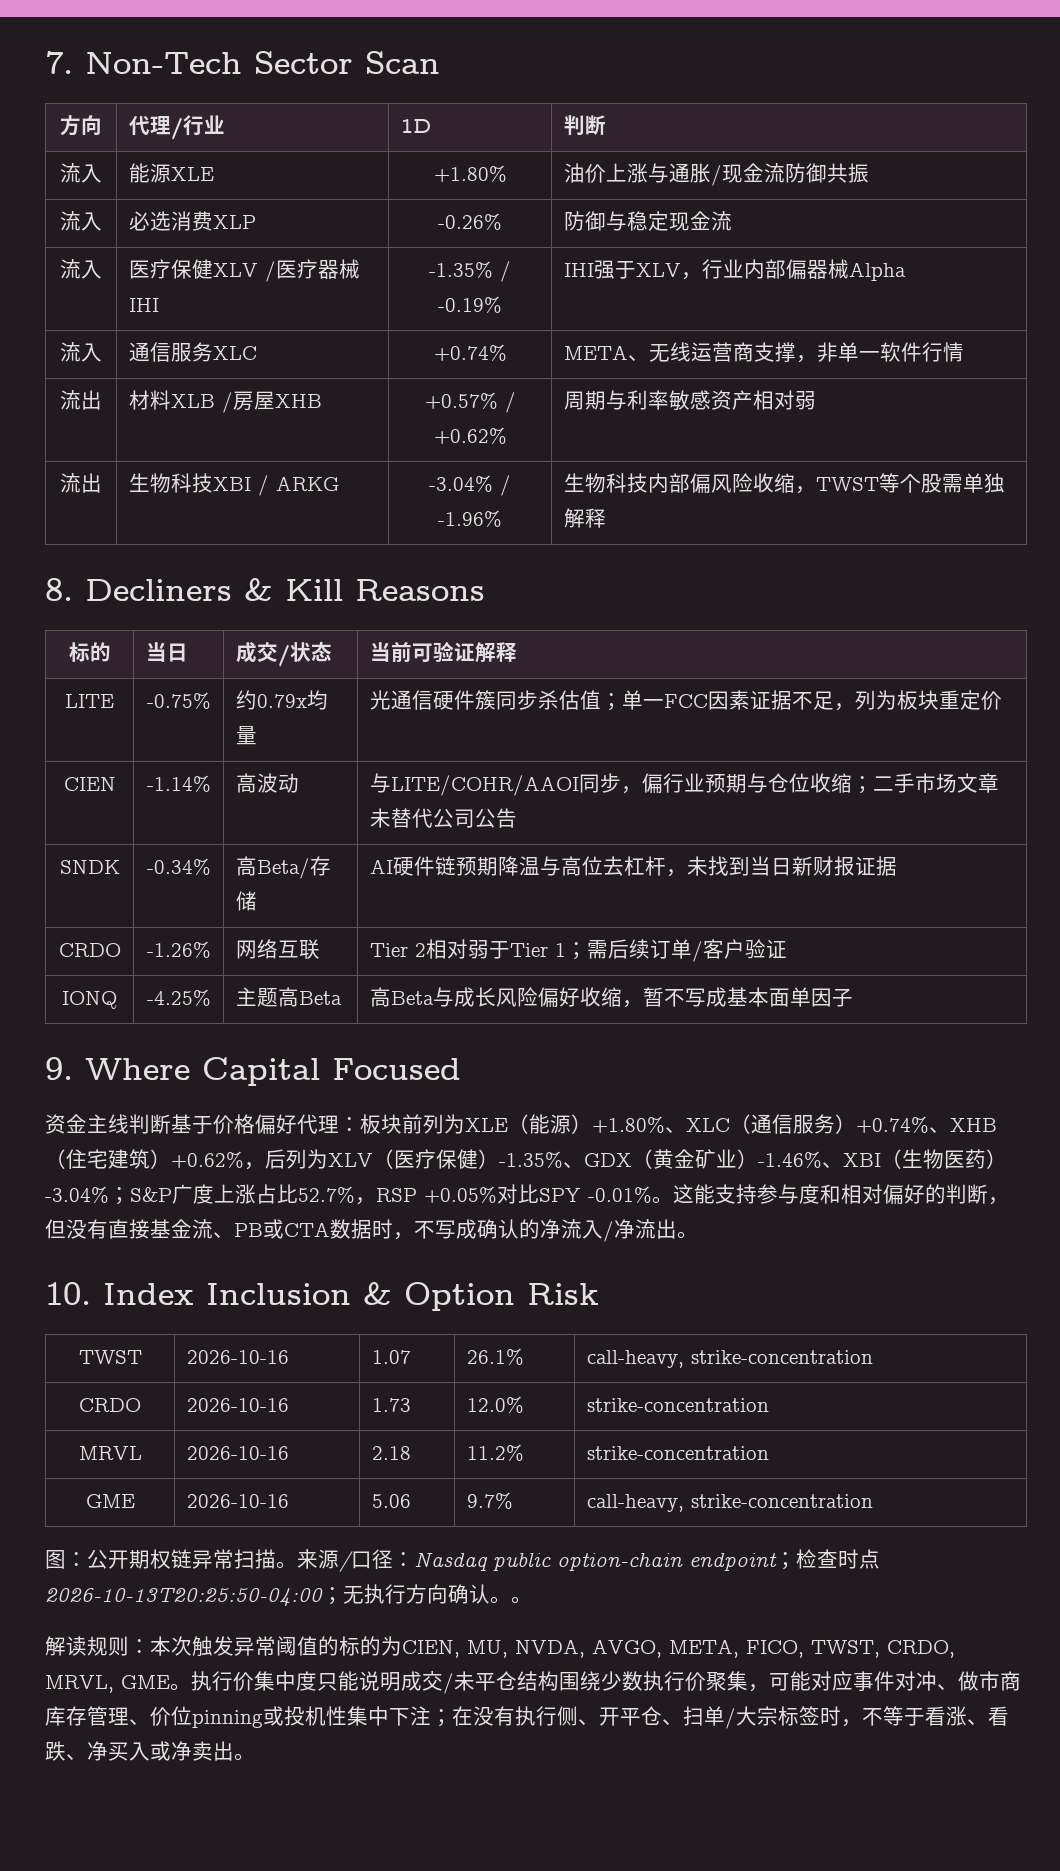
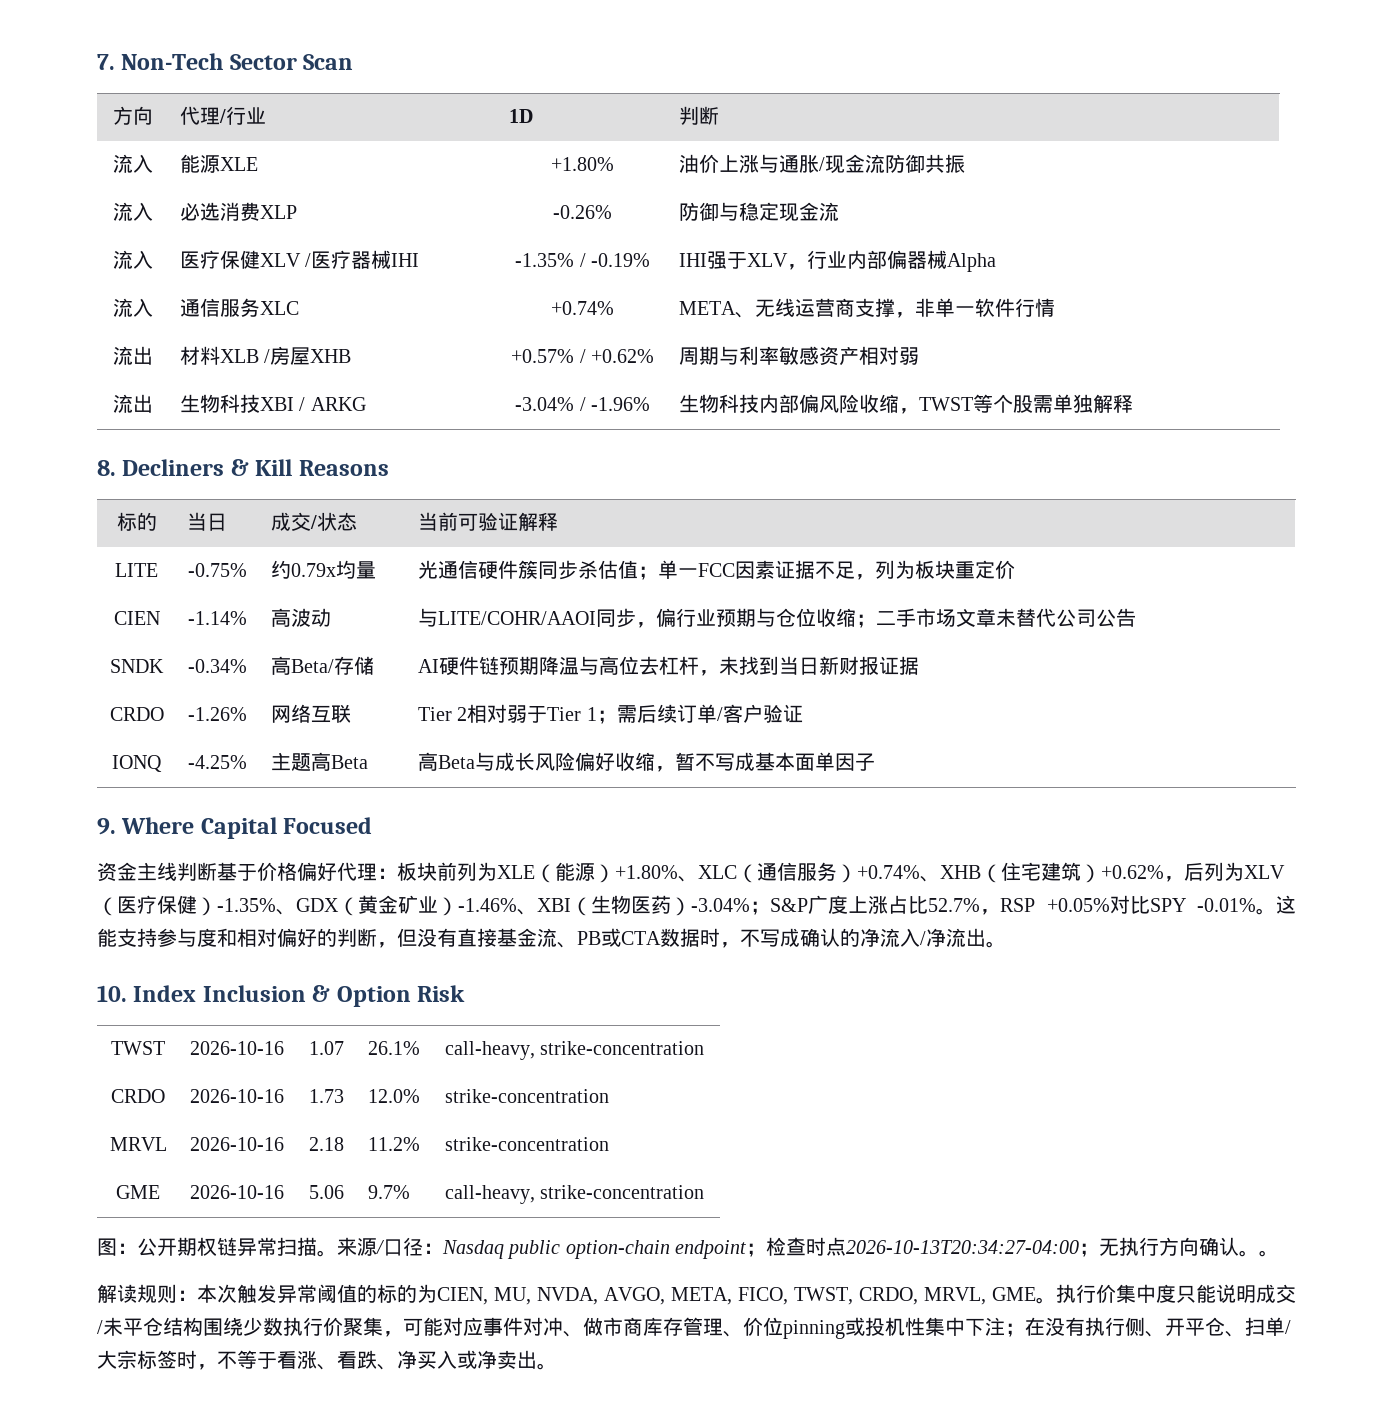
- 来源/口径：Nasdaq public option-chain endpoint；检查时点2026-10-13T20:25:50-04:00；无执行方向确认。
+ 来源/口径：Nasdaq public option-chain endpoint；检查时点2026-10-13T20:34:27-04:00；无执行方向确认。

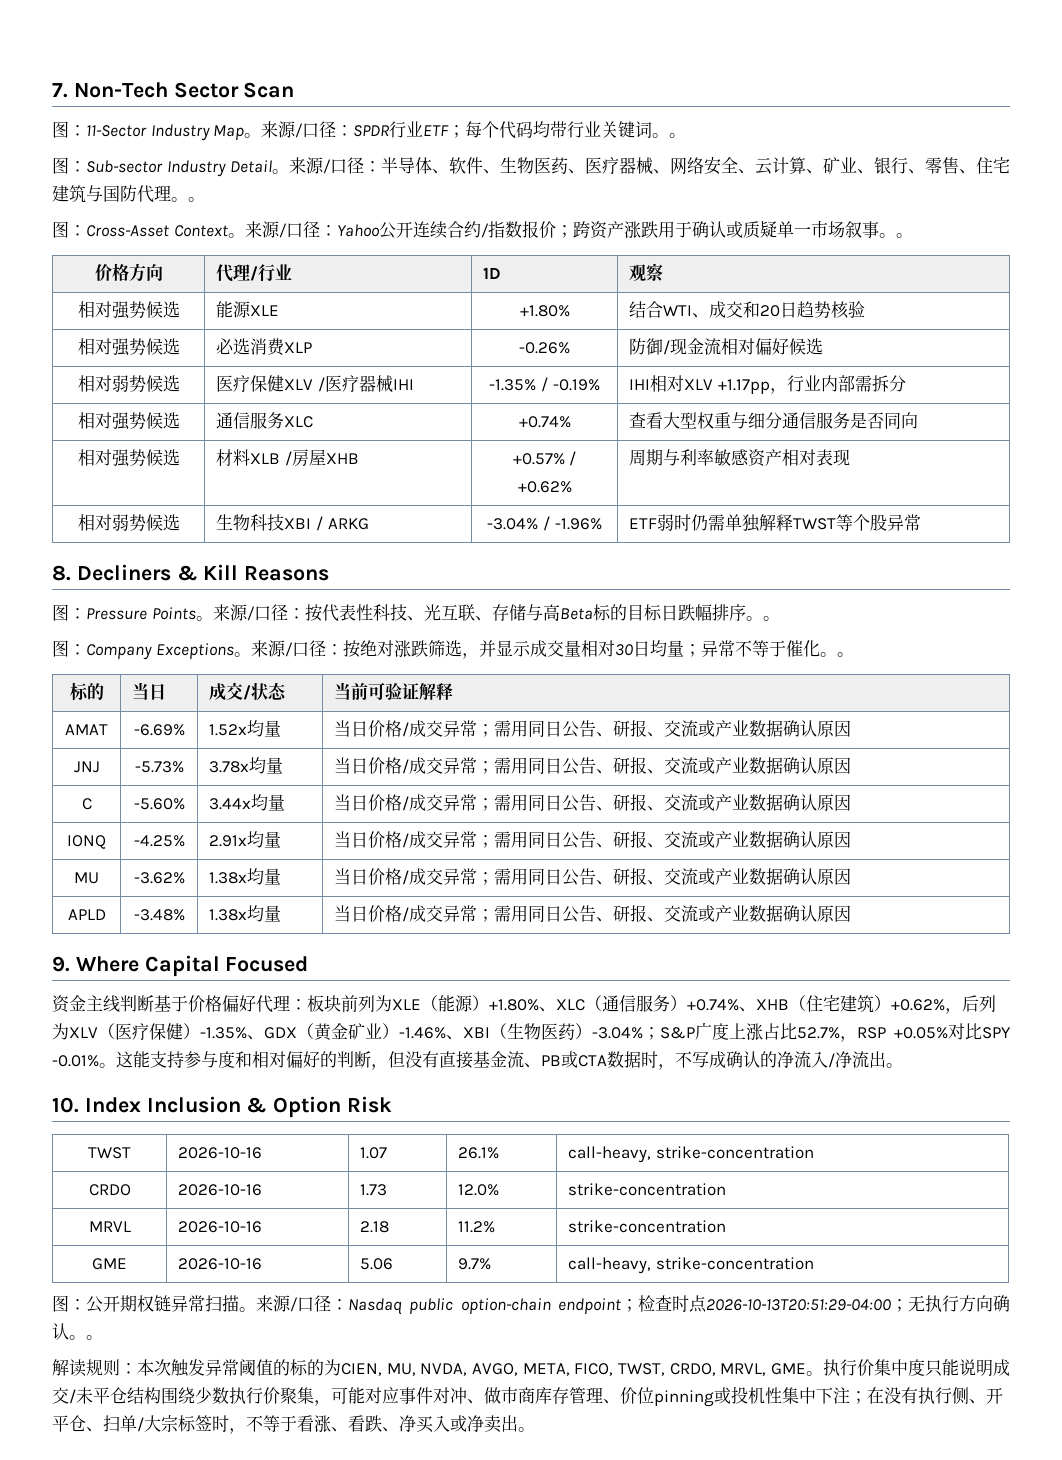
- 方向 | 代理/行业 | 1D | 判断
- 流入 | 能源XLE | +1.80% | 油价上涨与通胀/现金流防御共振
- 流入 | 必选消费XLP | -0.26% | 防御与稳定现金流
- 流入 | 医疗保健XLV /医疗器械IHI | -1.35% / -0.19% | IHI强于XLV，行业内部偏器械Alpha
- 流入 | 通信服务XLC | +0.74% | META、无线运营商支撑，非单一软件行情
- 流出 | 材料XLB /房屋XHB | +0.57% / +0.62% | 周期与利率敏感资产相对弱
- 流出 | 生物科技XBI / ARKG | -3.04% / -1.96% | 生物科技内部偏风险收缩，TWST等个股需单独解释
+ 图：11-Sector Industry Map。来源/口径：SPDR行业ETF；每个代码均带行业关键词。。
+ 图：Sub-sector Industry Detail。来源/口径：半导体、软件、生物医药、医疗器械、网络安全、云计算、矿业、银行、零售、住宅建筑与国防代理。。
+ 图：Cross-Asset Context。来源/口径：Yahoo公开连续合约/指数报价；跨资产涨跌用于确认或质疑单一市场叙事。。
+ 价格方向 | 代理/行业 | 1D | 观察
+ 相对强势候选 | 能源XLE | +1.80% | 结合WTI、成交和20日趋势核验
+ 相对强势候选 | 必选消费XLP | -0.26% | 防御/现金流相对偏好候选
+ 相对弱势候选 | 医疗保健XLV /医疗器械IHI | -1.35% / -0.19% | IHI相对XLV +1.17pp，行业内部需拆分
+ 相对强势候选 | 通信服务XLC | +0.74% | 查看大型权重与细分通信服务是否同向
+ 相对强势候选 | 材料XLB /房屋XHB | +0.57% / +0.62% | 周期与利率敏感资产相对表现
+ 相对弱势候选 | 生物科技XBI / ARKG | -3.04% / -1.96% | ETF弱时仍需单独解释TWST等个股异常
+ 图：Pressure Points。来源/口径：按代表性科技、光互联、存储与高Beta标的目标日跌幅排序。。
+ 图：Company Exceptions。来源/口径：按绝对涨跌筛选，并显示成交量相对30日均量；异常不等于催化。。
- LITE | -0.75% | 约0.79x均量 | 光通信硬件簇同步杀估值；单一FCC因素证据不足，列为板块重定价
- CIEN | -1.14% | 高波动 | 与LITE/COHR/AAOI同步，偏行业预期与仓位收缩；二手市场文章未替代公司公告
- SNDK | -0.34% | 高Beta/存储 | AI硬件链预期降温与高位去杠杆，未找到当日新财报证据
- CRDO | -1.26% | 网络互联 | Tier 2相对弱于Tier 1；需后续订单/客户验证
- IONQ | -4.25% | 主题高Beta | 高Beta与成长风险偏好收缩，暂不写成基本面单因子
+ AMAT | -6.69% | 1.52x均量 | 当日价格/成交异常；需用同日公告、研报、交流或产业数据确认原因
+ JNJ | -5.73% | 3.78x均量 | 当日价格/成交异常；需用同日公告、研报、交流或产业数据确认原因
+ C | -5.60% | 3.44x均量 | 当日价格/成交异常；需用同日公告、研报、交流或产业数据确认原因
+ IONQ | -4.25% | 2.91x均量 | 当日价格/成交异常；需用同日公告、研报、交流或产业数据确认原因
+ MU | -3.62% | 1.38x均量 | 当日价格/成交异常；需用同日公告、研报、交流或产业数据确认原因
+ APLD | -3.48% | 1.38x均量 | 当日价格/成交异常；需用同日公告、研报、交流或产业数据确认原因
- 来源/口径：Nasdaq public option-chain endpoint；检查时点2026-10-13T20:34:27-04:00；无执行方向确认。
+ 来源/口径：Nasdaq public option-chain endpoint；检查时点2026-10-13T20:51:29-04:00；无执行方向确认。

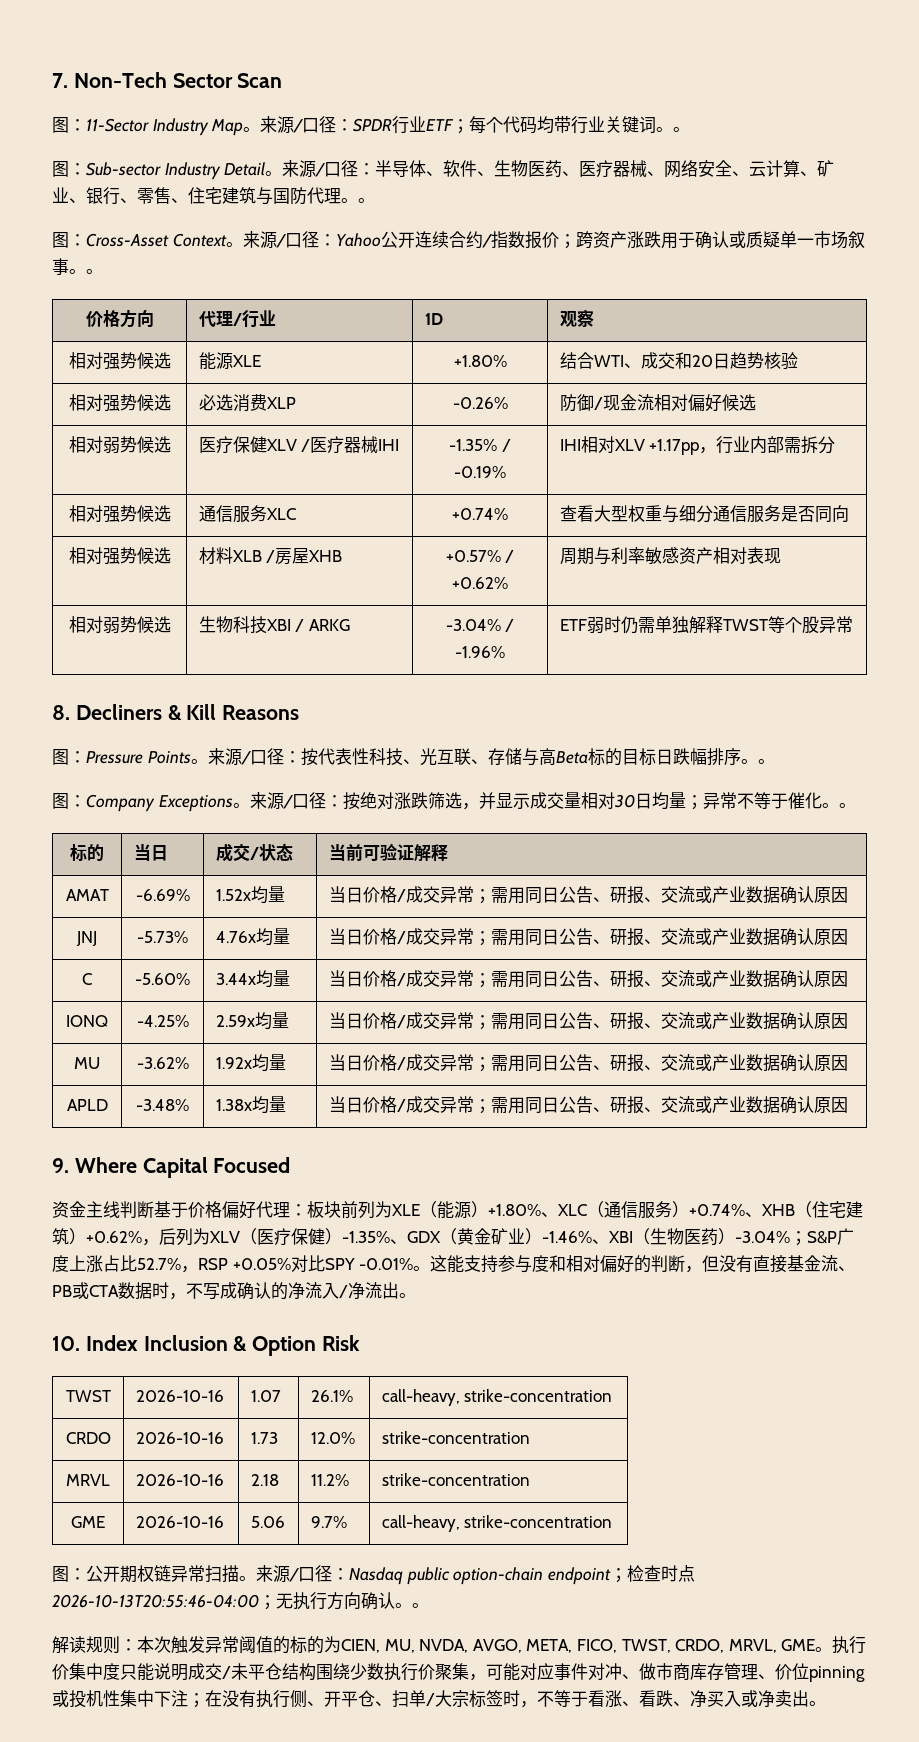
- JNJ | -5.73% | 3.78x均量 | 当日价格/成交异常；需用同日公告、研报、交流或产业数据确认原因
+ JNJ | -5.73% | 4.76x均量 | 当日价格/成交异常；需用同日公告、研报、交流或产业数据确认原因
- IONQ | -4.25% | 2.91x均量 | 当日价格/成交异常；需用同日公告、研报、交流或产业数据确认原因
+ IONQ | -4.25% | 2.59x均量 | 当日价格/成交异常；需用同日公告、研报、交流或产业数据确认原因
- MU | -3.62% | 1.38x均量 | 当日价格/成交异常；需用同日公告、研报、交流或产业数据确认原因
+ MU | -3.62% | 1.92x均量 | 当日价格/成交异常；需用同日公告、研报、交流或产业数据确认原因
- 来源/口径：Nasdaq public option-chain endpoint；检查时点2026-10-13T20:51:29-04:00；无执行方向确认。
+ 来源/口径：Nasdaq public option-chain endpoint；检查时点2026-10-13T20:55:46-04:00；无执行方向确认。

